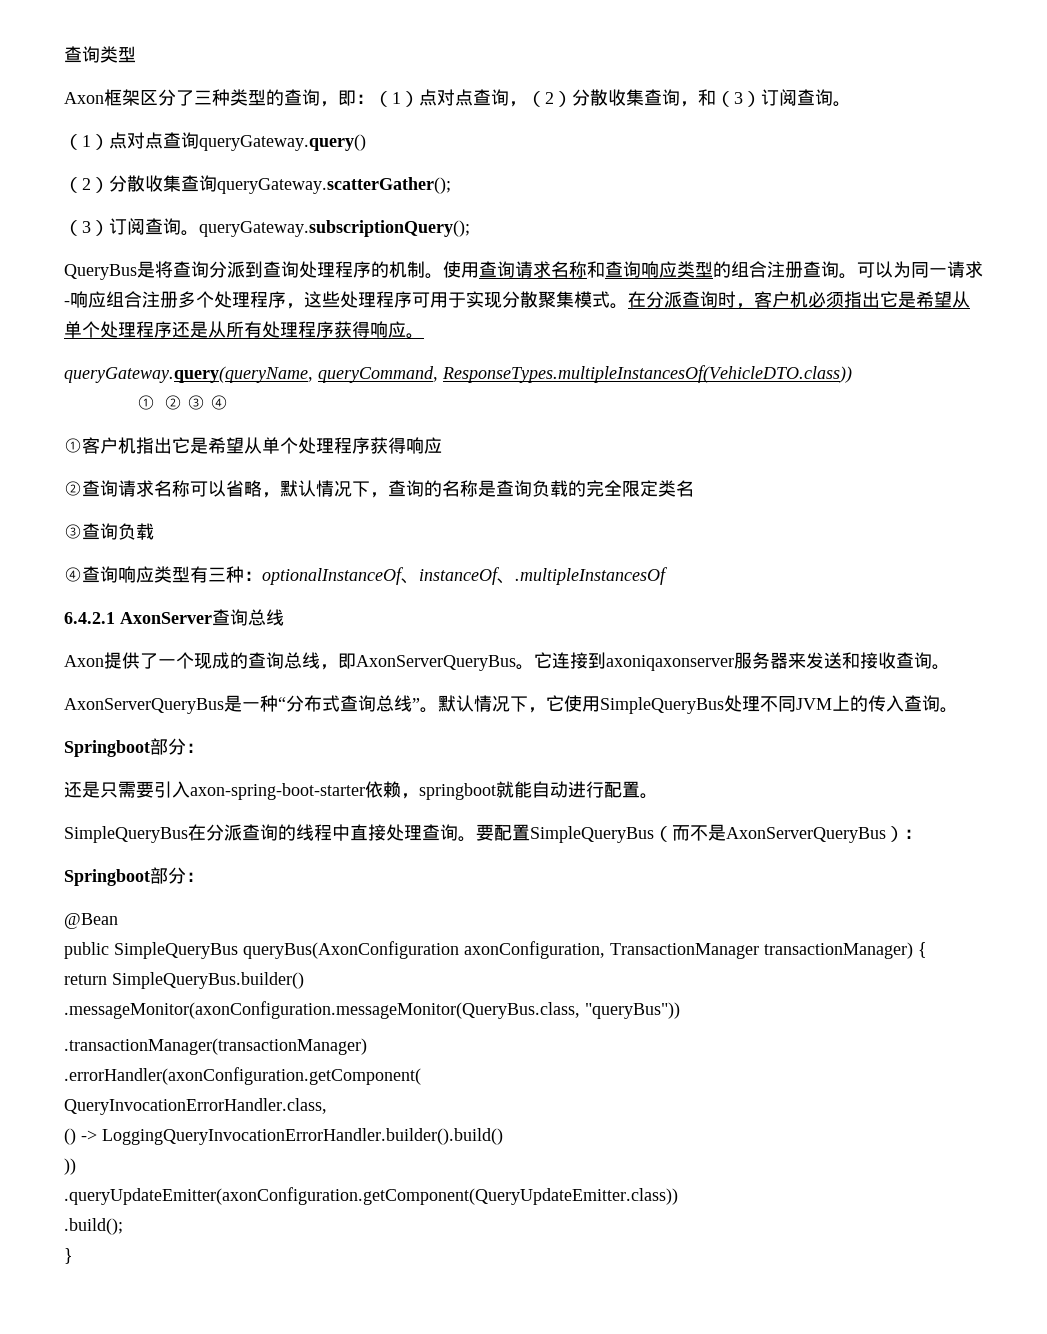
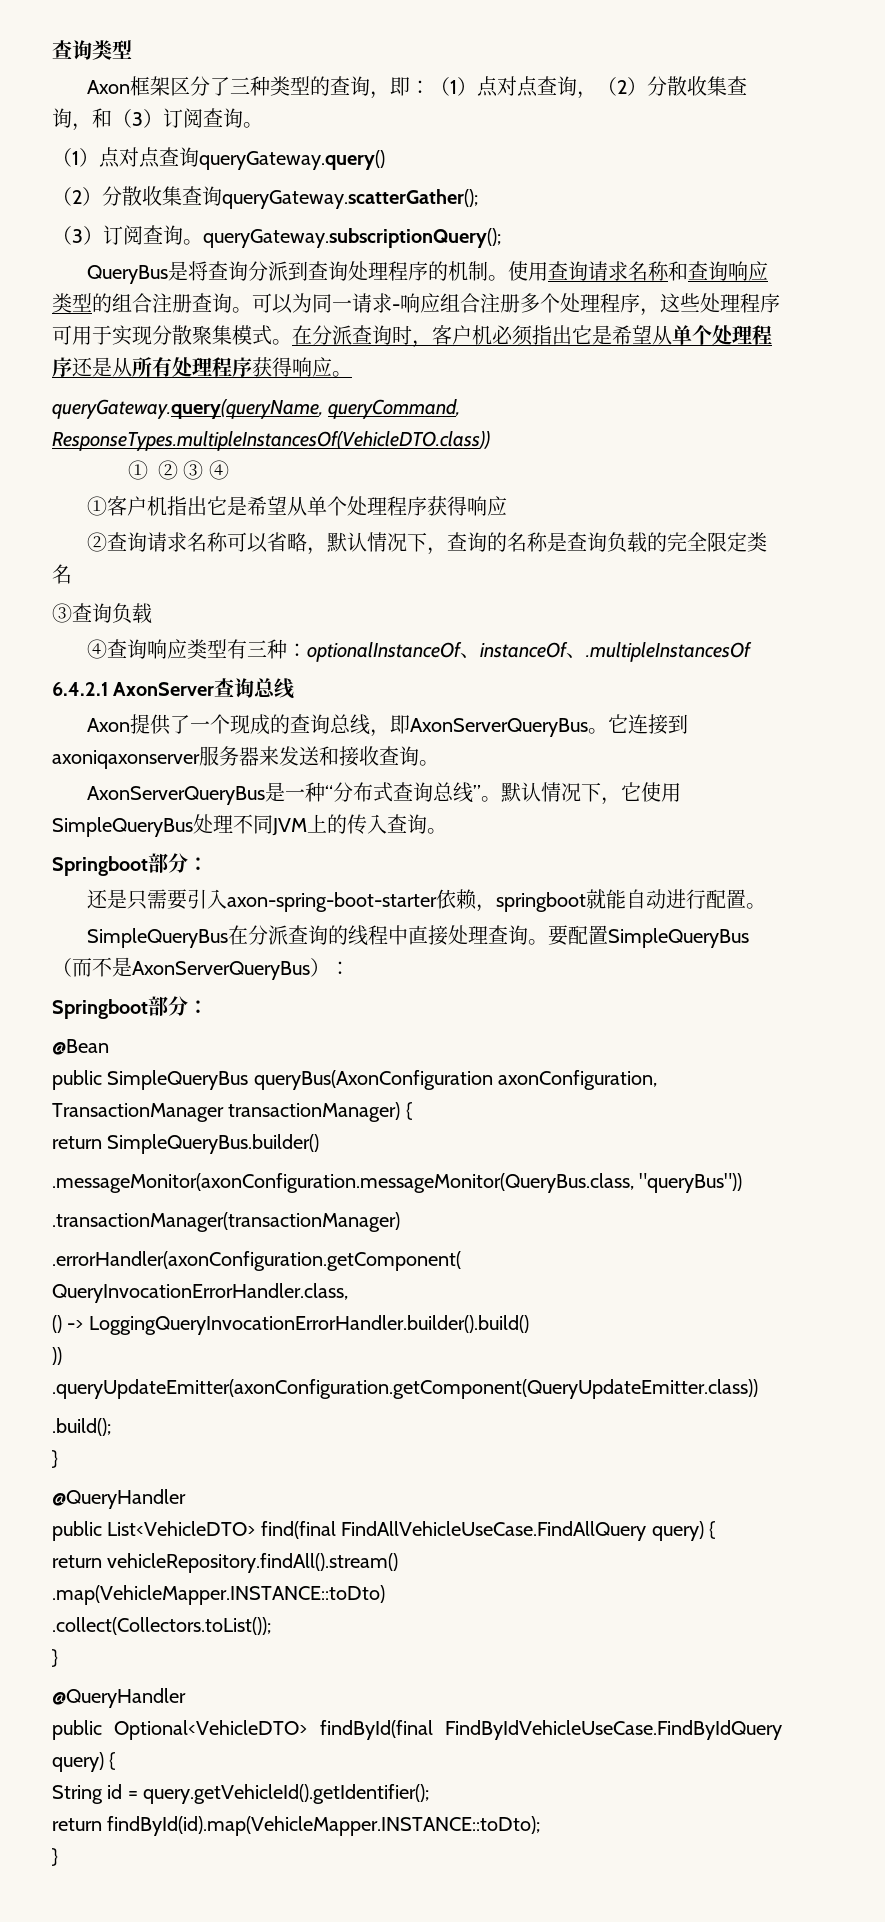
  .build();
+ }
+ @QueryHandler
+ public List<VehicleDTO> find(final FindAllVehicleUseCase.FindAllQuery query) {
+ return vehicleRepository.findAll().stream()
+ .map(VehicleMapper.INSTANCE::toDto)
+ .collect(Collectors.toList());
+ }
+ @QueryHandler
+ public Optional<VehicleDTO> findById(final FindByIdVehicleUseCase.FindByIdQuery query) {
+ String id = query.getVehicleId().getIdentifier();
+ return findById(id).map(VehicleMapper.INSTANCE::toDto);

